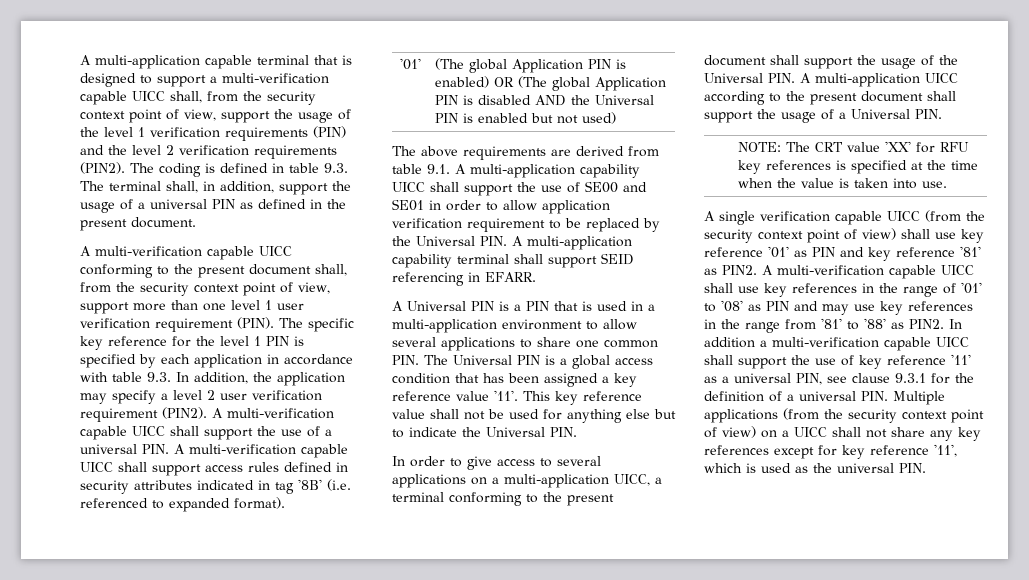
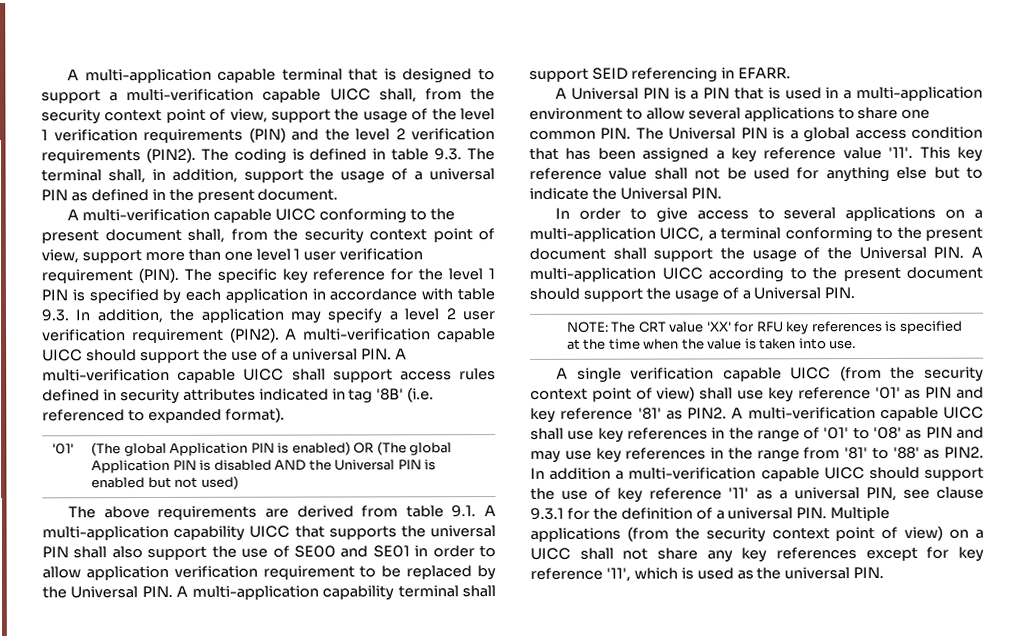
- A multi-verification capable UICC shall support the use of a universal PIN. A multi-verification capable UICC shall support access rules defined in security attributes indicated in tag '8B' (i.e. referenced to expanded format).
+ A multi-verification capable UICC should support the use of a universal PIN. A multi-verification capable UICC shall support access rules defined in security attributes indicated in tag '8B' (i.e. referenced to expanded format).
- The above requirements are derived from table 9.1. A multi-application capability UICC shall support the use of SE00 and SE01 in order to allow application verification requirement to be replaced by the Universal PIN. A multi-application capability terminal shall support SEID referencing in EFARR.
+ The above requirements are derived from table 9.1. A multi-application capability UICC that supports the universal PIN shall also support the use of SE00 and SE01 in order to allow application verification requirement to be replaced by the Universal PIN. A multi-application capability terminal shall support SEID referencing in EFARR.
- In order to give access to several applications on a multi-application UICC, a terminal conforming to the present document shall support the usage of the Universal PIN. A multi-application UICC according to the present document shall support the usage of a Universal PIN.
+ In order to give access to several applications on a multi-application UICC, a terminal conforming to the present document shall support the usage of the Universal PIN. A multi-application UICC according to the present document should support the usage of a Universal PIN.
- In addition a multi-verification capable UICC shall support the use of key reference '11' as a universal PIN, see clause 9.3.1 for the definition of a universal PIN. Multiple applications (from the security context point of view) on a UICC shall not share any key references except for key reference '11', which is used as the universal PIN.
+ In addition a multi-verification capable UICC should support the use of key reference '11' as a universal PIN, see clause 9.3.1 for the definition of a universal PIN. Multiple applications (from the security context point of view) on a UICC shall not share any key references except for key reference '11', which is used as the universal PIN.

